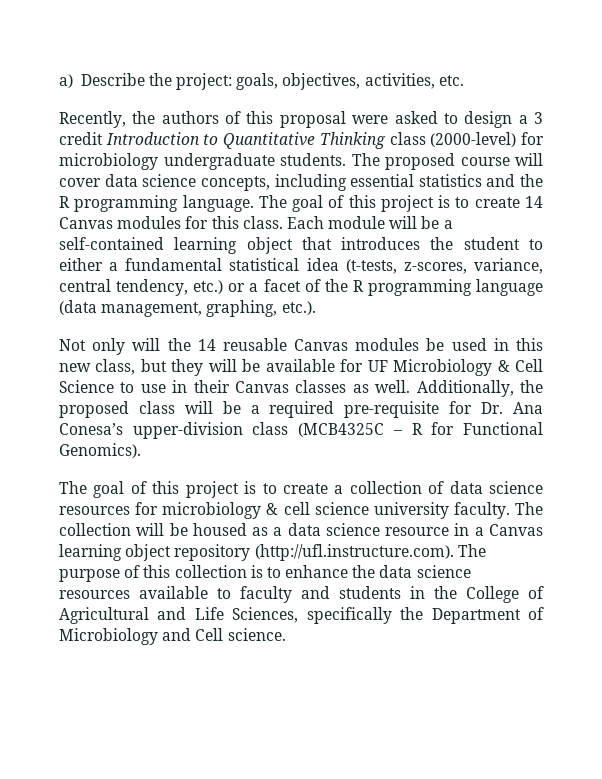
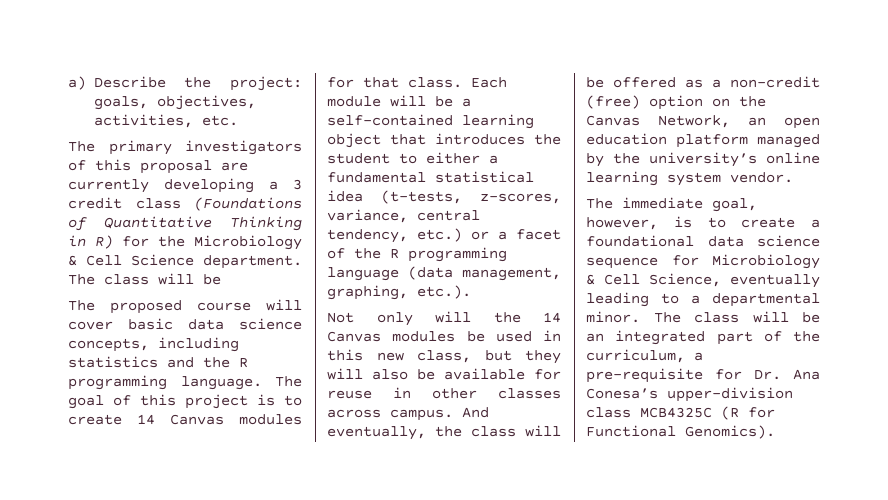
- Recently, the authors of this proposal were asked to design a 3 credit Introduction to Quantitative Thinking class (2000-level) for microbiology undergraduate students. The proposed course will cover data science concepts, including essential statistics and the R programming language.
+ The primary investigators of this proposal are currently developing a 3 credit class (Foundations of Quantitative Thinking in R) for the Microbiology & Cell Science department. The class will be
+ The proposed course will cover basic data science concepts, including statistics and the R programming language.
- The goal of this project is to create 14 Canvas modules for this class.
+ The goal of this project is to create 14 Canvas modules for that class.
- Not only will the 14 reusable Canvas modules be used in this new class, but they will be available for UF Microbiology & Cell Science to use in their Canvas classes as well. Additionally, the proposed class will be a required pre-requisite for Dr. Ana Conesa’s upper-division class (MCB4325C – R for Functional Genomics).
+ Not only will the 14 Canvas modules be used in this new class, but they will also be available for reuse in other classes across campus. And eventually, the class will be offered as a non-credit (free) option on the Canvas Network, an open education platform managed by the university’s online learning system vendor.
+ The immediate goal, however, is to create a foundational data science sequence for Microbiology & Cell Science, eventually leading to a departmental minor. The class will be an integrated part of the curriculum, a pre-requisite for Dr. Ana Conesa’s upper-division class MCB4325C (R for Functional Genomics).
- The goal of this project is to create a collection of data science resources for microbiology & cell science university faculty. The collection will be housed as a data science resource in a Canvas learning object repository (http://ufl.instructure.com). The purpose of this collection is to enhance the data science resources available to faculty and students in the College of Agricultural and Life Sciences, specifically the Department of Microbiology and Cell science.

